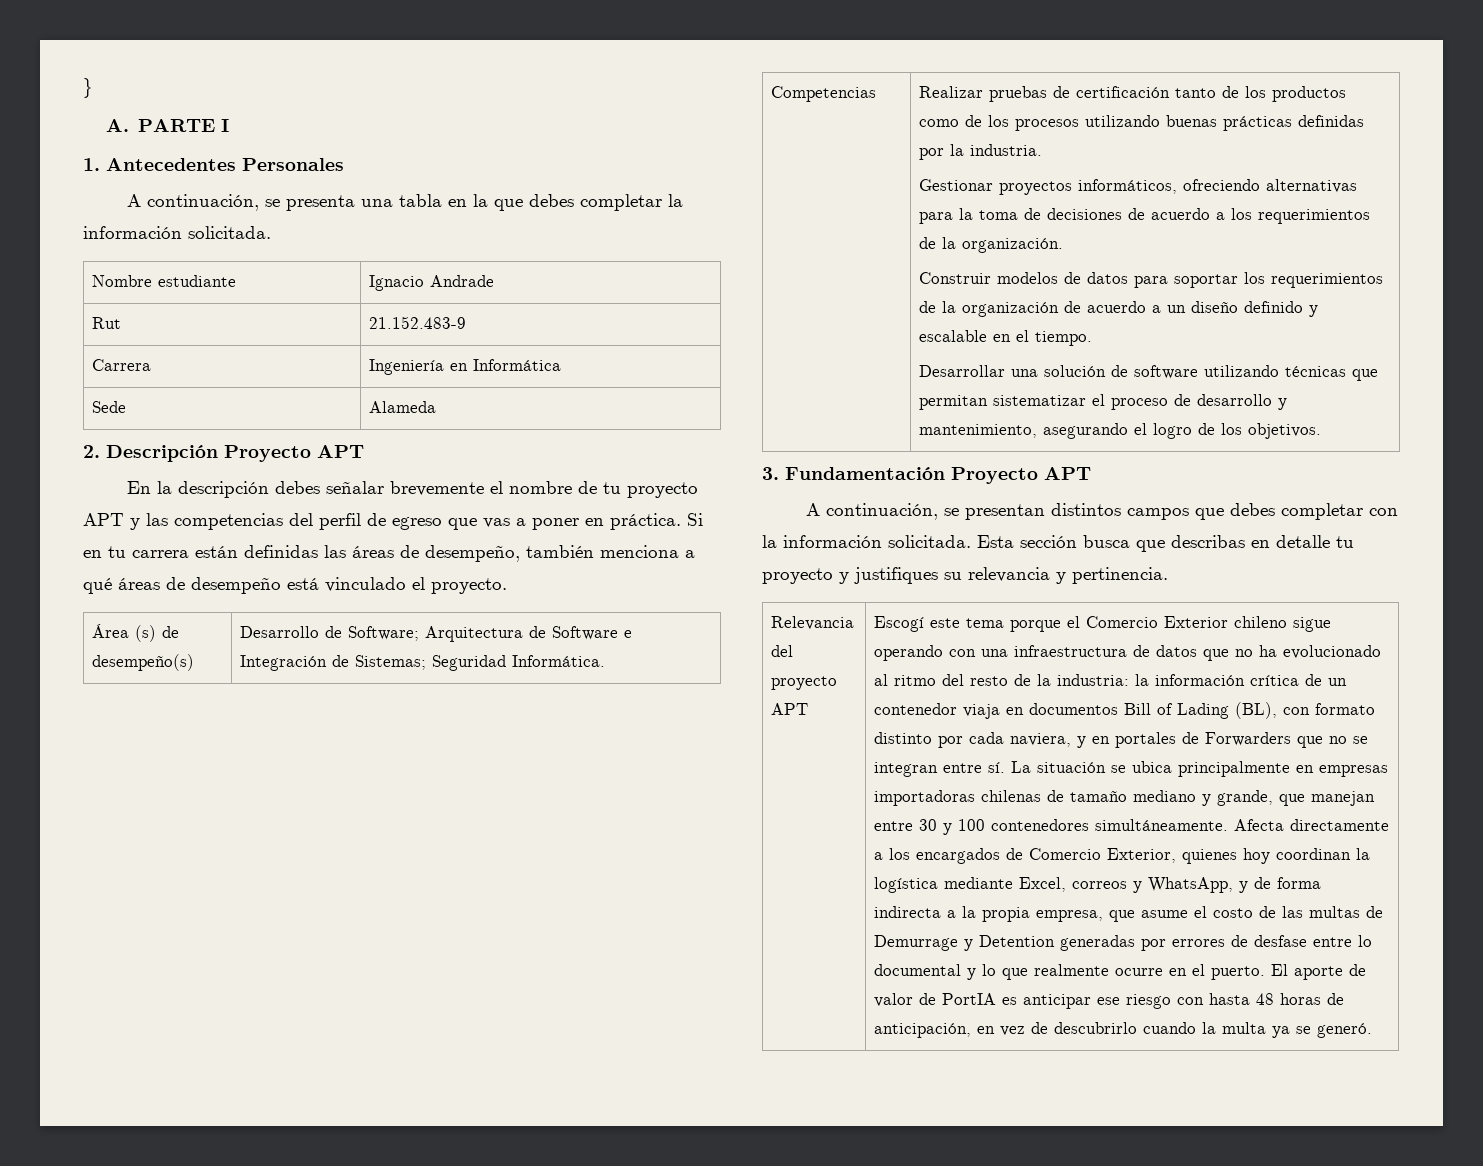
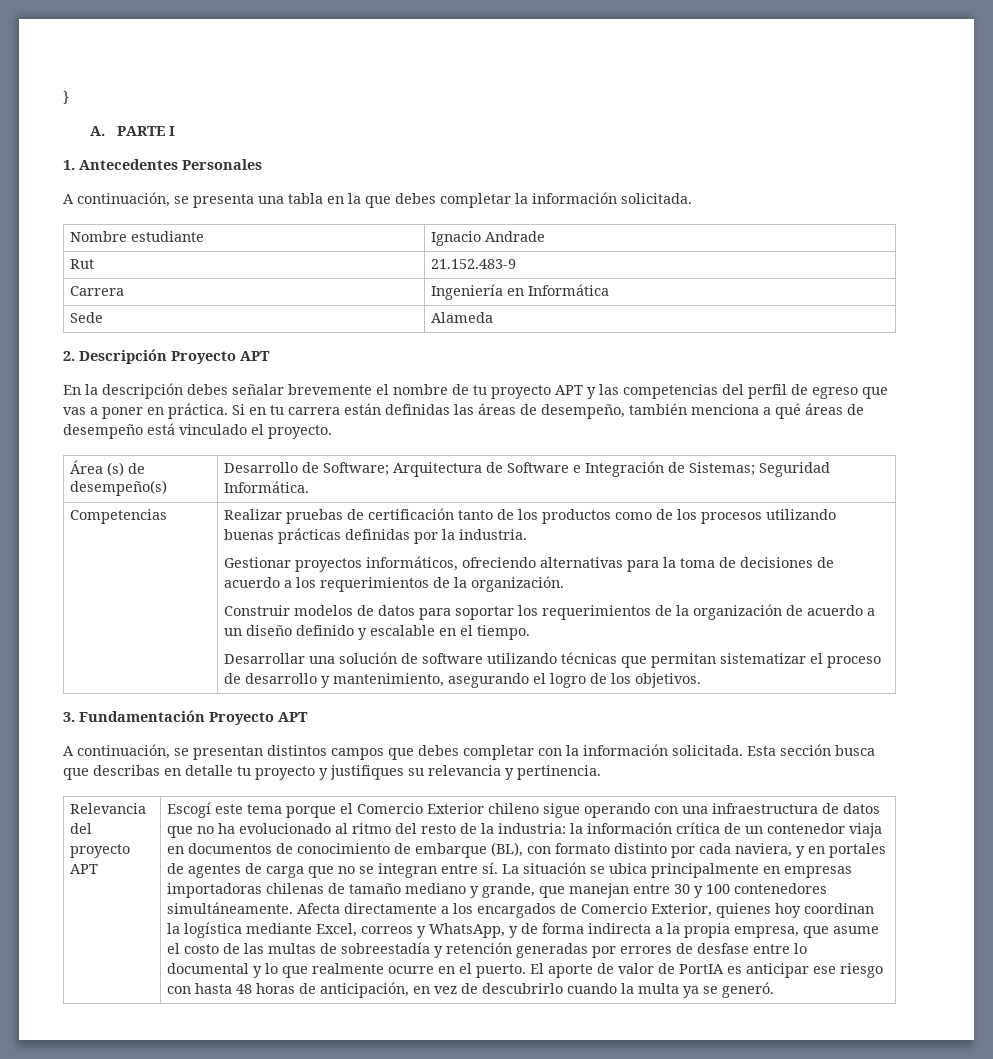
- Escogí este tema porque el Comercio Exterior chileno sigue operando con una infraestructura de datos que no ha evolucionado al ritmo del resto de la industria: la información crítica de un contenedor viaja en documentos Bill of Lading (BL), con formato distinto por cada naviera, y en portales de Forwarders que no se integran entre sí.
+ Escogí este tema porque el Comercio Exterior chileno sigue operando con una infraestructura de datos que no ha evolucionado al ritmo del resto de la industria: la información crítica de un contenedor viaja en documentos de conocimiento de embarque (BL), con formato distinto por cada naviera, y en portales de agentes de carga que no se integran entre sí.
- Afecta directamente a los encargados de Comercio Exterior, quienes hoy coordinan la logística mediante Excel, correos y WhatsApp, y de forma indirecta a la propia empresa, que asume el costo de las multas de Demurrage y Detention generadas por errores de desfase entre lo documental y lo que realmente ocurre en el puerto.
+ Afecta directamente a los encargados de Comercio Exterior, quienes hoy coordinan la logística mediante Excel, correos y WhatsApp, y de forma indirecta a la propia empresa, que asume el costo de las multas de sobreestadía y retención generadas por errores de desfase entre lo documental y lo que realmente ocurre en el puerto.

